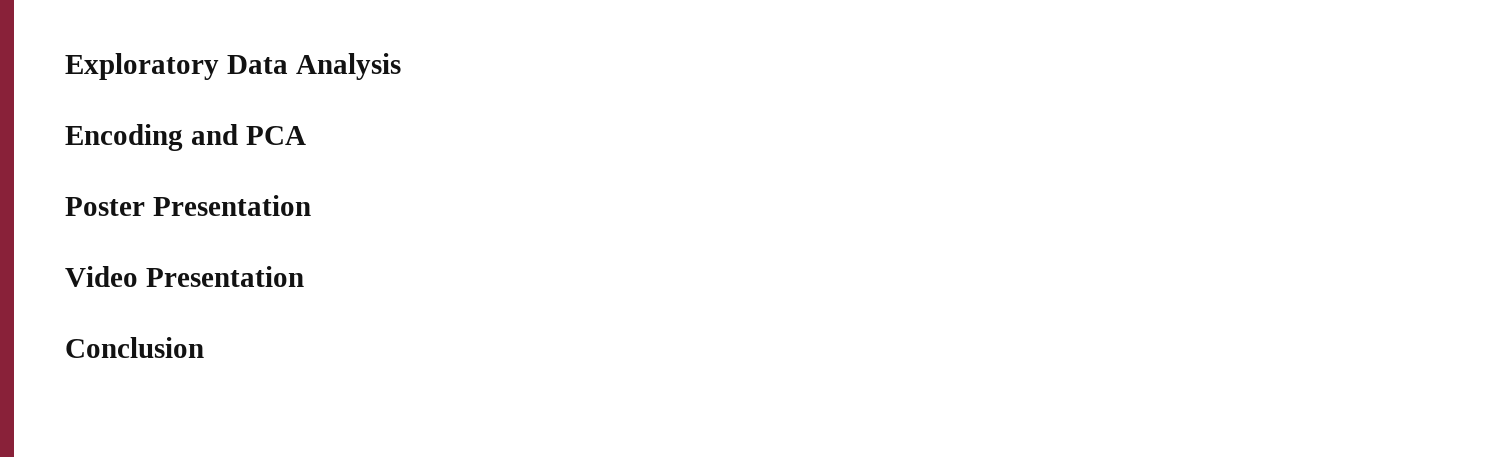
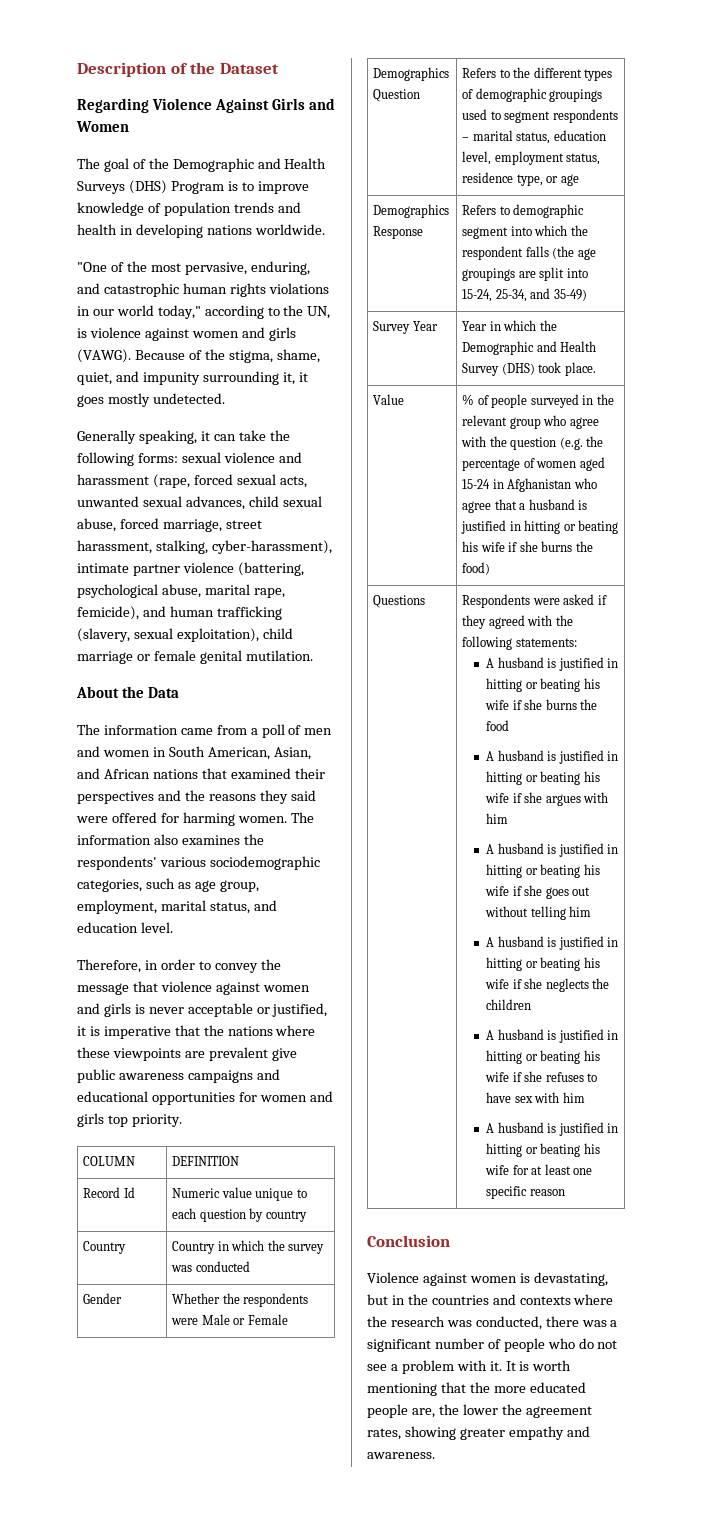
- Exploratory Data Analysis
- Encoding and PCA
- Poster Presentation
- Video Presentation
+ Description of the Dataset
+ Regarding Violence Against Girls and Women
+ The goal of the Demographic and Health Surveys (DHS) Program is to improve knowledge of population trends and health in developing nations worldwide.
+ "One of the most pervasive, enduring, and catastrophic human rights violations in our world today," according to the UN, is violence against women and girls (VAWG). Because of the stigma, shame, quiet, and impunity surrounding it, it goes mostly undetected.
+ Generally speaking, it can take the following forms: sexual violence and harassment (rape, forced sexual acts, unwanted sexual advances, child sexual abuse, forced marriage, street harassment, stalking, cyber-harassment), intimate partner violence (battering, psychological abuse, marital rape, femicide), and human trafficking (slavery, sexual exploitation), child marriage or female genital mutilation.
+ About the Data
+ The information came from a poll of men and women in South American, Asian, and African nations that examined their perspectives and the reasons they said were offered for harming women. The information also examines the respondents' various sociodemographic categories, such as age group, employment, marital status, and education level.
+ Therefore, in order to convey the message that violence against women and girls is never acceptable or justified, it is imperative that the nations where these viewpoints are prevalent give public awareness campaigns and educational opportunities for women and girls top priority.
+ COLUMN | DEFINITION
+ Record Id | Numeric value unique to each question by country
+ Country | Country in which the survey was conducted
+ Gender | Whether the respondents were Male or Female
+ Demographics Question | Refers to the different types of demographic groupings used to segment respondents – marital status, education level, employment status, residence type, or age
+ Demographics Response | Refers to demographic segment into which the respondent falls (the age groupings are split into 15-24, 25-34, and 35-49)
+ Survey Year | Year in which the Demographic and Health Survey (DHS) took place.
+ Value | % of people surveyed in the relevant group who agree with the question (e.g. the percentage of women aged 15-24 in Afghanistan who agree that a husband is justified in hitting or beating his wife if she burns the food)
+ Questions | Respondents were asked if they agreed with the following statements:
+ A husband is justified in hitting or beating his wife if she burns the food
+ A husband is justified in hitting or beating his wife if she argues with him
+ A husband is justified in hitting or beating his wife if she goes out without telling him
+ A husband is justified in hitting or beating his wife if she neglects the children
+ A husband is justified in hitting or beating his wife if she refuses to have sex with him
+ A husband is justified in hitting or beating his wife for at least one specific reason
  Conclusion
+ Violence against women is devastating, but in the countries and contexts where the research was conducted, there was a significant number of people who do not see a problem with it. It is worth mentioning that the more educated people are, the lower the agreement rates, showing greater empathy and awareness.

